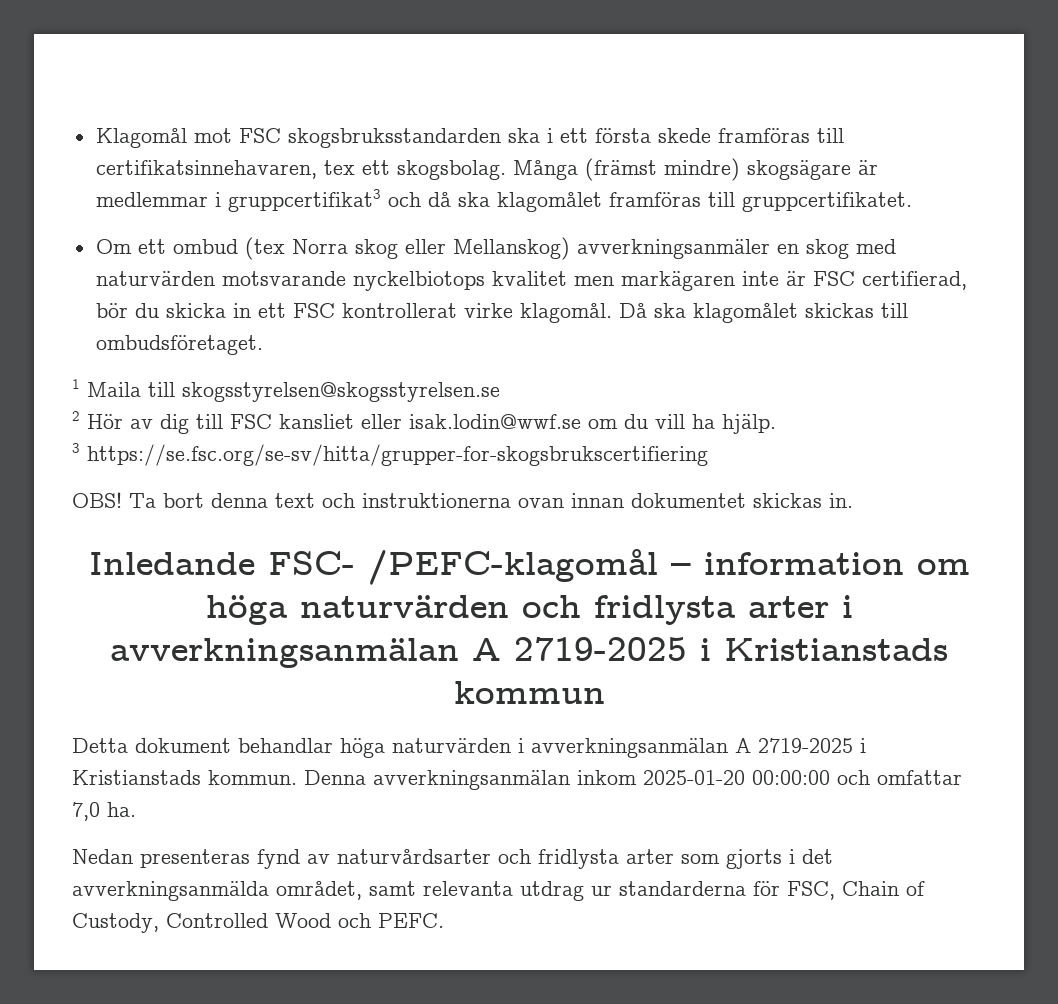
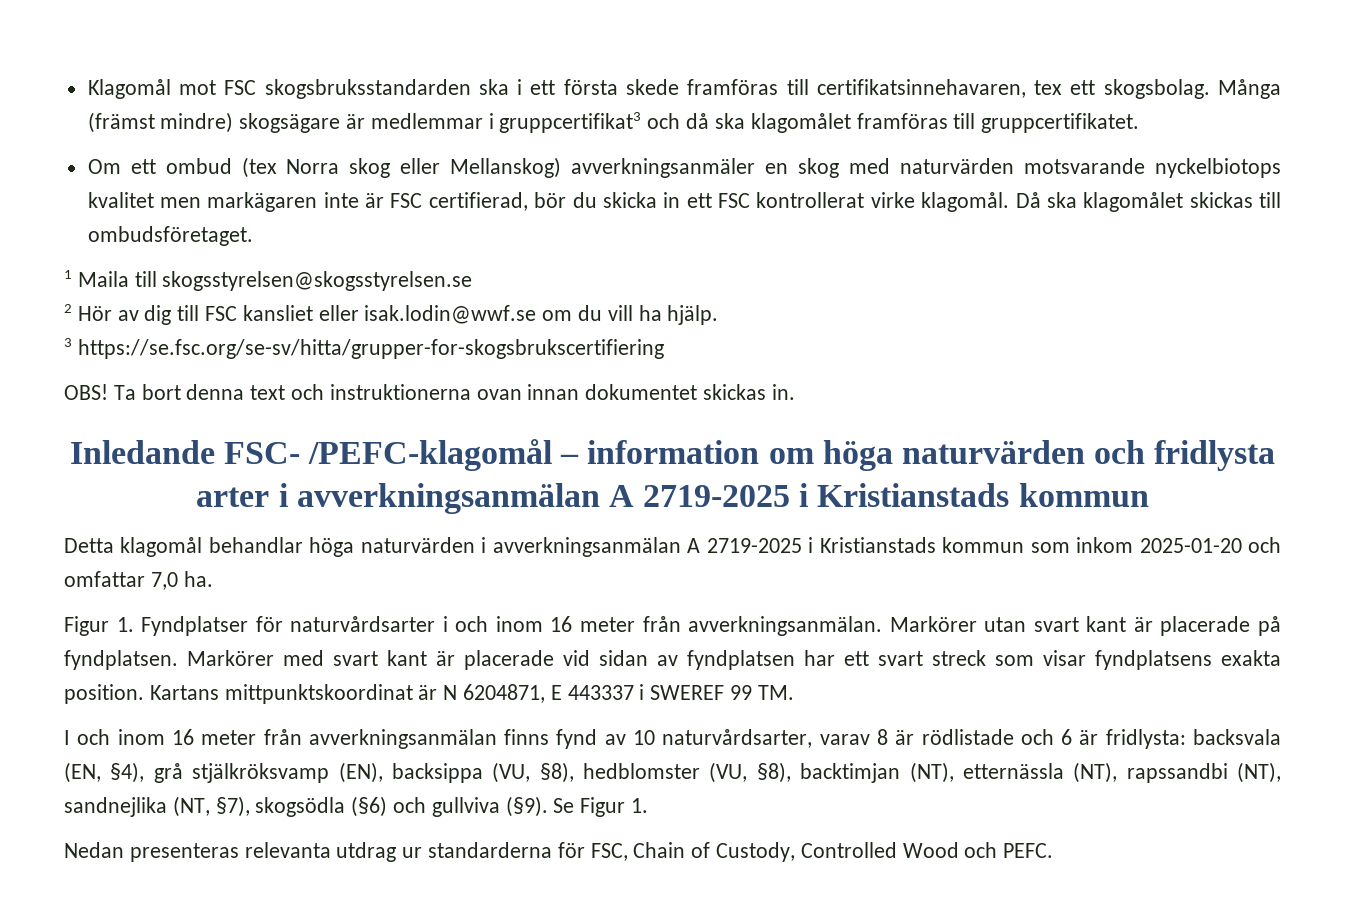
- Detta dokument behandlar höga naturvärden i avverkningsanmälan A 2719-2025 i Kristianstads kommun. Denna avverkningsanmälan inkom 2025-01-20 00:00:00 och omfattar 7,0 ha.
+ Detta klagomål behandlar höga naturvärden i avverkningsanmälan A 2719-2025 i Kristianstads kommun som inkom 2025-01-20 och omfattar 7,0 ha.
- Nedan presenteras fynd av naturvårdsarter och fridlysta arter som gjorts i det avverkningsanmälda området, samt relevanta utdrag ur standarderna för FSC, Chain of Custody, Controlled Wood och PEFC.
+ Figur 1. Fyndplatser för naturvårdsarter i och inom 16 meter från avverkningsanmälan. Markörer utan svart kant är placerade på fyndplatsen. Markörer med svart kant är placerade vid sidan av fyndplatsen har ett svart streck som visar fyndplatsens exakta position. Kartans mittpunktskoordinat är N 6204871, E 443337 i SWEREF 99 TM.
+ I och inom 16 meter från avverkningsanmälan finns fynd av 10 naturvårdsarter, varav 8 är rödlistade och 6 är fridlysta: backsvala (EN, §4), grå stjälkröksvamp (EN), backsippa (VU, §8), hedblomster (VU, §8), backtimjan (NT), etternässla (NT), rapssandbi (NT), sandnejlika (NT, §7), skogsödla (§6) och gullviva (§9). Se Figur 1.
+ Nedan presenteras relevanta utdrag ur standarderna för FSC, Chain of Custody, Controlled Wood och PEFC.

